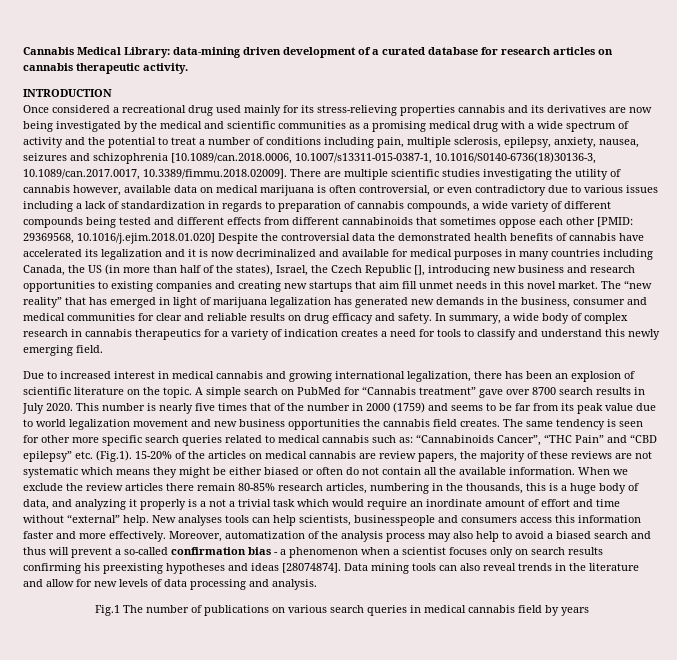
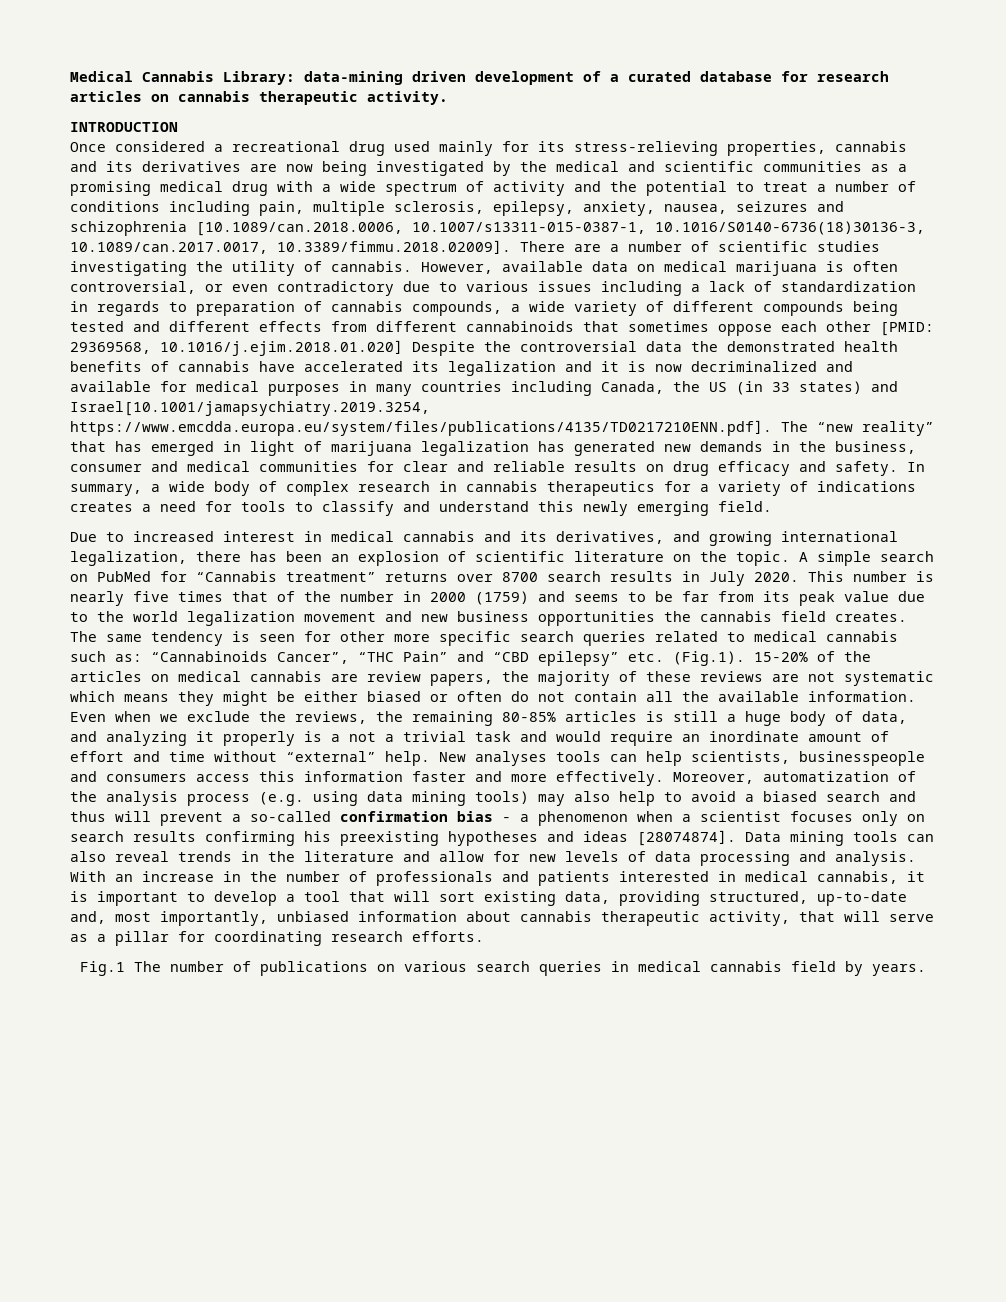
- Cannabis Medical Library: data-mining driven development of a curated database for research articles on cannabis therapeutic activity.
+ Medical Cannabis Library: data-mining driven development of a curated database for research articles on cannabis therapeutic activity.
- Once considered a recreational drug used mainly for its stress-relieving properties cannabis and its derivatives are now being investigated by the medical and scientific communities as a promising medical drug with a wide spectrum of activity and the potential to treat a number of conditions including pain, multiple sclerosis, epilepsy, anxiety, nausea, seizures and schizophrenia [10.1089/can.2018.0006, 10.1007/s13311-015-0387-1, 10.1016/S0140-6736(18)30136-3, 10.1089/can.2017.0017, 10.3389/fimmu.2018.02009]. There are multiple scientific studies investigating the utility of cannabis however, available data on medical marijuana is often controversial, or even contradictory due to various issues including a lack of standardization in regards to preparation of cannabis compounds, a wide variety of different compounds being tested and different effects from different cannabinoids that sometimes oppose each other [PMID:
+ Once considered a recreational drug used mainly for its stress-relieving properties, cannabis and its derivatives are now being investigated by the medical and scientific communities as a promising medical drug with a wide spectrum of activity and the potential to treat a number of conditions including pain, multiple sclerosis, epilepsy, anxiety, nausea, seizures and schizophrenia [10.1089/can.2018.0006, 10.1007/s13311-015-0387-1, 10.1016/S0140-6736(18)30136-3, 10.1089/can.2017.0017, 10.3389/fimmu.2018.02009]. There are a number of scientific studies investigating the utility of cannabis. However, available data on medical marijuana is often controversial, or even contradictory due to various issues including a lack of standardization in regards to preparation of cannabis compounds, a wide variety of different compounds being tested and different effects from different cannabinoids that sometimes oppose each other [PMID:
- 29369568, 10.1016/j.ejim.2018.01.020] Despite the controversial data the demonstrated health benefits of cannabis have accelerated its legalization and it is now decriminalized and available for medical purposes in many countries including Canada, the US (in more than half of the states), Israel, the Czech Republic [], introducing new business and research opportunities to existing companies and creating new startups that aim fill unmet needs in this novel market. The “new reality” that has emerged in light of marijuana legalization has generated new demands in the business, consumer and medical communities for clear and reliable results on drug efficacy and safety.
+ 29369568, 10.1016/j.ejim.2018.01.020] Despite the controversial data the demonstrated health benefits of cannabis have accelerated its legalization and it is now decriminalized and available for medical purposes in many countries including Canada, the US (in 33 states) and Israel[10.1001/jamapsychiatry.2019.3254, https://www.emcdda.europa.eu/system/files/publications/4135/TD0217210ENN.pdf]. The “new reality” that has emerged in light of marijuana legalization has generated new demands in the business, consumer and medical communities for clear and reliable results on drug efficacy and safety.
- In summary, a wide body of complex research in cannabis therapeutics for a variety of indication creates a need for tools to classify and understand this newly emerging field.
+ In summary, a wide body of complex research in cannabis therapeutics for a variety of indications creates a need for tools to classify and understand this newly emerging field.
- Due to increased interest in medical cannabis and growing international legalization, there has been an explosion of scientific literature on the topic.
+ Due to increased interest in medical cannabis and its derivatives, and growing international legalization, there has been an explosion of scientific literature on the topic.
- A simple search on PubMed for “Cannabis treatment” gave over 8700 search results in July 2020.
+ A simple search on PubMed for “Cannabis treatment” returns over 8700 search results in July 2020.
- This number is nearly five times that of the number in 2000 (1759) and seems to be far from its peak value due to world legalization movement and new business opportunities the cannabis field creates.
+ This number is nearly five times that of the number in 2000 (1759) and seems to be far from its peak value due to the world legalization movement and new business opportunities the cannabis field creates.
- When we exclude the review articles there remain 80-85% research articles, numbering in the thousands, this is a huge body of data, and analyzing it properly is a not a trivial task which would require an inordinate amount of effort and time without “external” help.
+ Even when we exclude the reviews, the remaining 80-85% articles is still a huge body of data, and analyzing it properly is a not a trivial task and would require an inordinate amount of effort and time without “external” help.
- Moreover, automatization of the analysis process may also help to avoid a biased search and thus will prevent a so-called confirmation bias - a phenomenon when a scientist focuses only on search results confirming his preexisting hypotheses and ideas [28074874].
+ Moreover, automatization of the analysis process (e.g. using data mining tools) may also help to avoid a biased search and thus will prevent a so-called confirmation bias - a phenomenon when a scientist focuses only on search results confirming his preexisting hypotheses and ideas [28074874].
+ With an increase in the number of professionals and patients interested in medical cannabis, it is important to develop a tool that will sort existing data, providing structured, up-to-date and, most importantly, unbiased information about cannabis therapeutic activity, that will serve as a pillar for coordinating research efforts.
- Fig.1 The number of publications on various search queries in medical cannabis field by years
+ Fig.1 The number of publications on various search queries in medical cannabis field by years.

